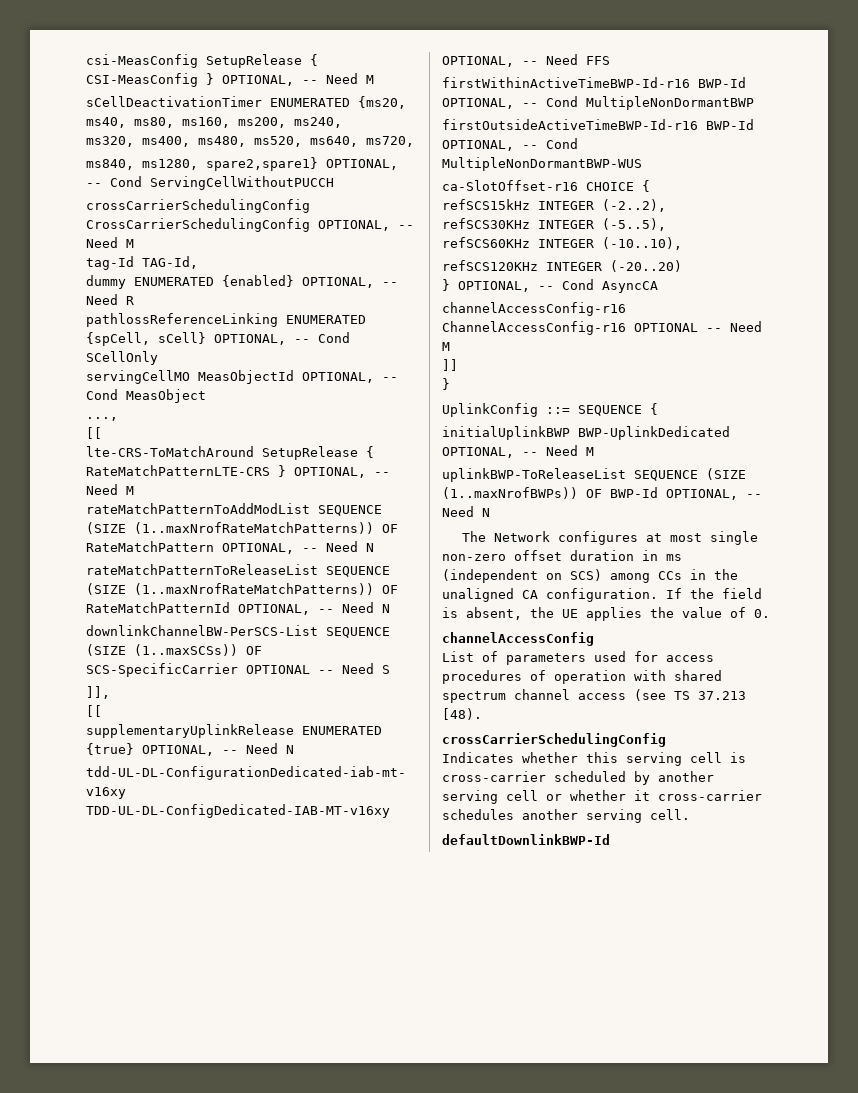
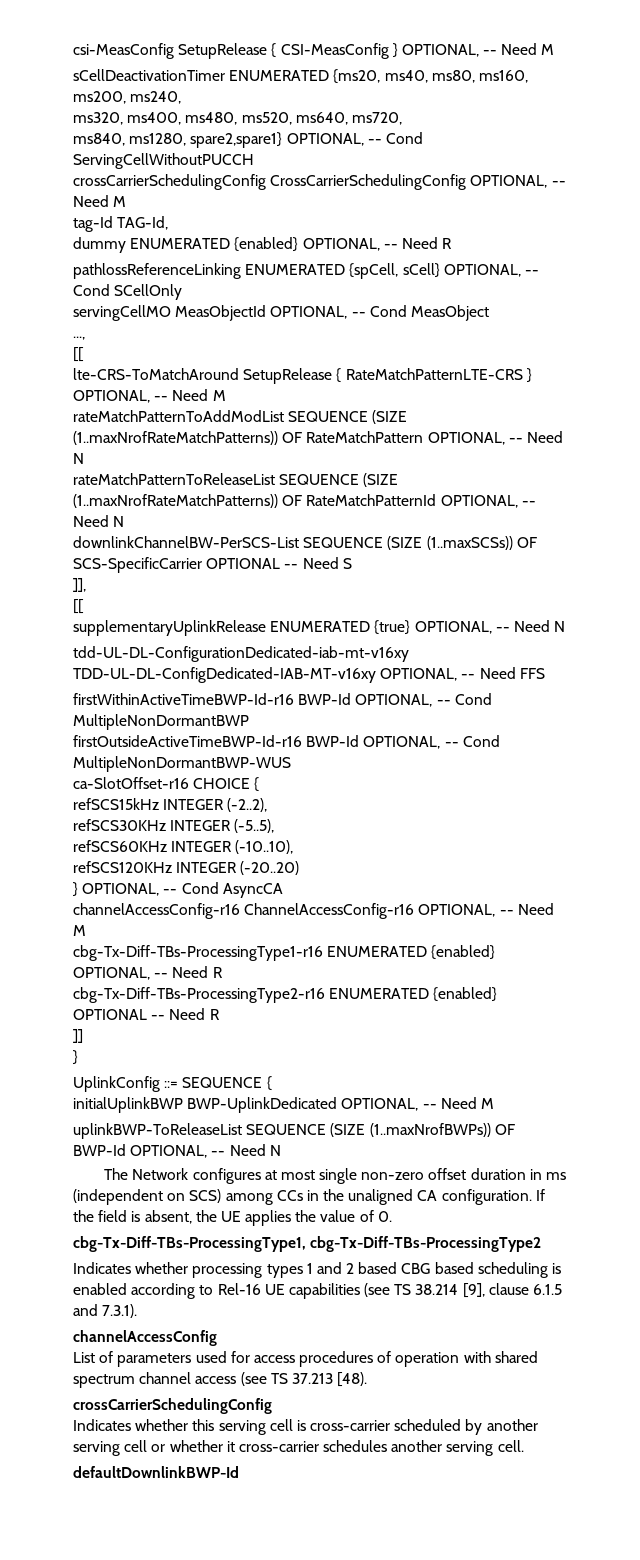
- channelAccessConfig-r16 ChannelAccessConfig-r16 OPTIONAL -- Need M
+ channelAccessConfig-r16 ChannelAccessConfig-r16 OPTIONAL, -- Need M
+ cbg-Tx-Diff-TBs-ProcessingType1-r16 ENUMERATED {enabled} OPTIONAL, -- Need R
+ cbg-Tx-Diff-TBs-ProcessingType2-r16 ENUMERATED {enabled} OPTIONAL -- Need R
+ cbg-Tx-Diff-TBs-ProcessingType1, cbg-Tx-Diff-TBs-ProcessingType2
+ Indicates whether processing types 1 and 2 based CBG based scheduling is enabled according to Rel-16 UE capabilities (see TS 38.214 [9], clause 6.1.5 and 7.3.1).

